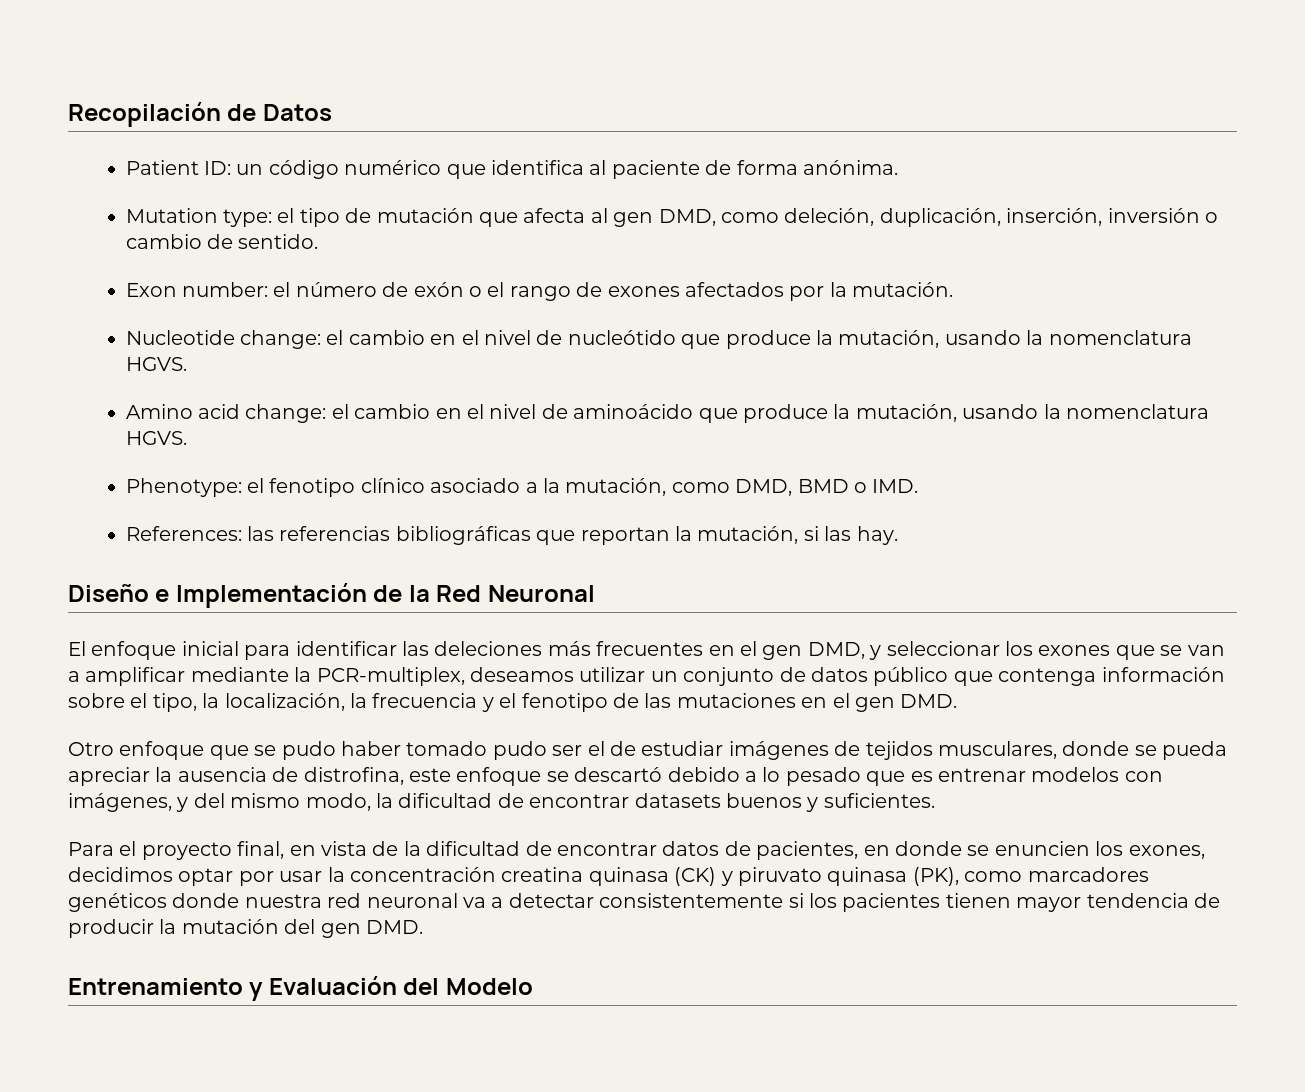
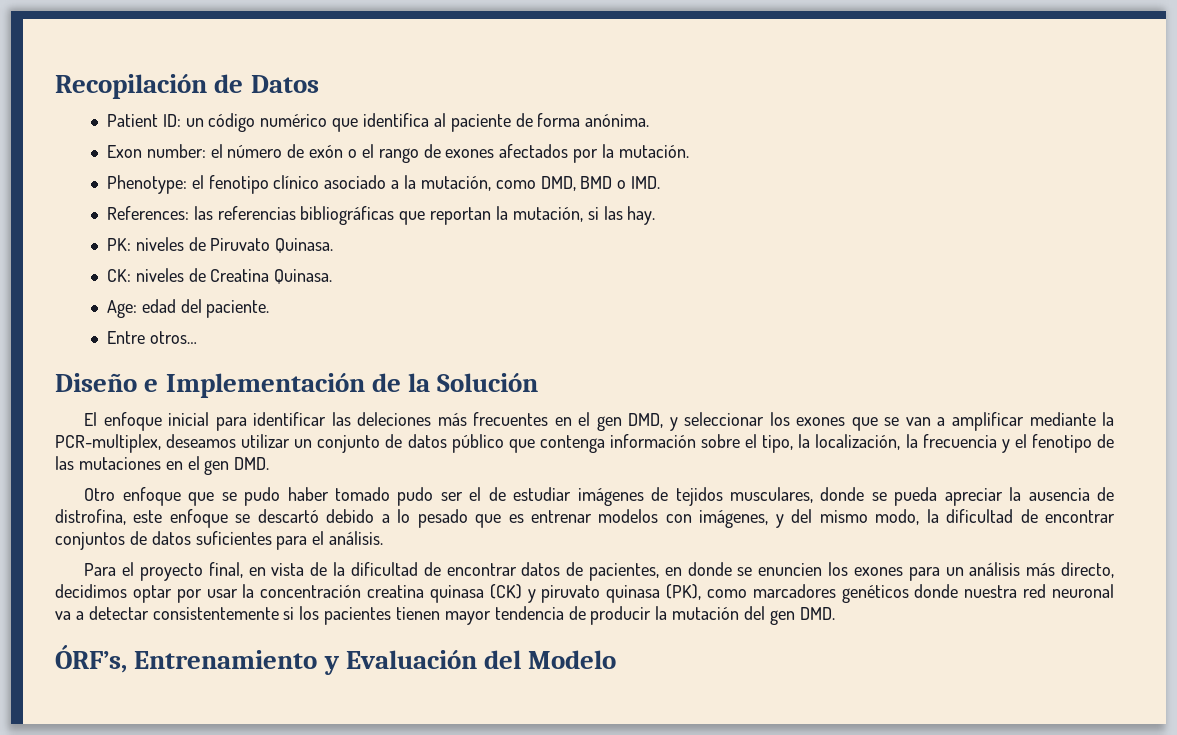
- Mutation type: el tipo de mutación que afecta al gen DMD, como deleción, duplicación, inserción, inversión o cambio de sentido.
- Nucleotide change: el cambio en el nivel de nucleótido que produce la mutación, usando la nomenclatura HGVS.
- Amino acid change: el cambio en el nivel de aminoácido que produce la mutación, usando la nomenclatura HGVS.
+ PK: niveles de Piruvato Quinasa.
+ CK: niveles de Creatina Quinasa.
+ Age: edad del paciente.
+ Entre otros…
- Diseño e Implementación de la Red Neuronal
+ Diseño e Implementación de la Solución
- Otro enfoque que se pudo haber tomado pudo ser el de estudiar imágenes de tejidos musculares, donde se pueda apreciar la ausencia de distrofina, este enfoque se descartó debido a lo pesado que es entrenar modelos con imágenes, y del mismo modo, la dificultad de encontrar datasets buenos y suficientes.
+ Otro enfoque que se pudo haber tomado pudo ser el de estudiar imágenes de tejidos musculares, donde se pueda apreciar la ausencia de distrofina, este enfoque se descartó debido a lo pesado que es entrenar modelos con imágenes, y del mismo modo, la dificultad de encontrar conjuntos de datos suficientes para el análisis.
- Para el proyecto final, en vista de la dificultad de encontrar datos de pacientes, en donde se enuncien los exones, decidimos optar por usar la concentración creatina quinasa (CK) y piruvato quinasa (PK), como marcadores genéticos donde nuestra red neuronal va a detectar consistentemente si los pacientes tienen mayor tendencia de producir la mutación del gen DMD.
+ Para el proyecto final, en vista de la dificultad de encontrar datos de pacientes, en donde se enuncien los exones para un análisis más directo, decidimos optar por usar la concentración creatina quinasa (CK) y piruvato quinasa (PK), como marcadores genéticos donde nuestra red neuronal va a detectar consistentemente si los pacientes tienen mayor tendencia de producir la mutación del gen DMD.
- Entrenamiento y Evaluación del Modelo
+ ÓRF’s, Entrenamiento y Evaluación del Modelo

